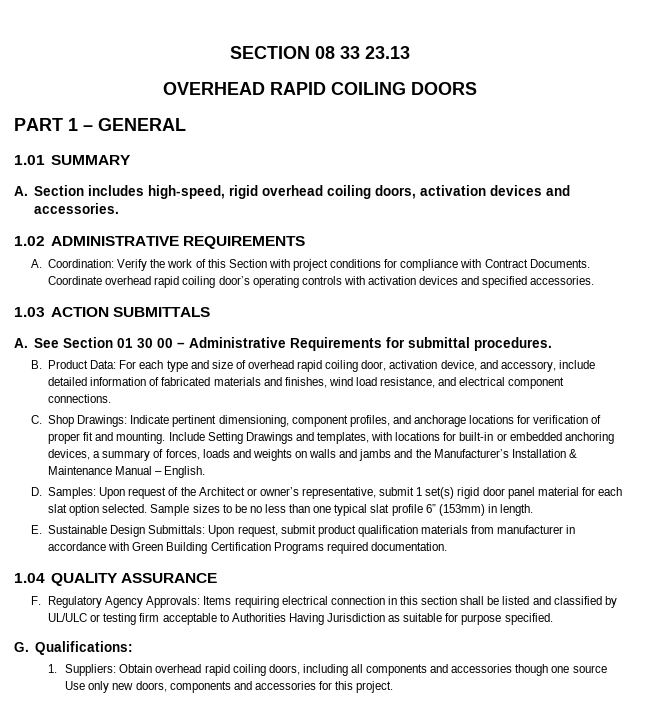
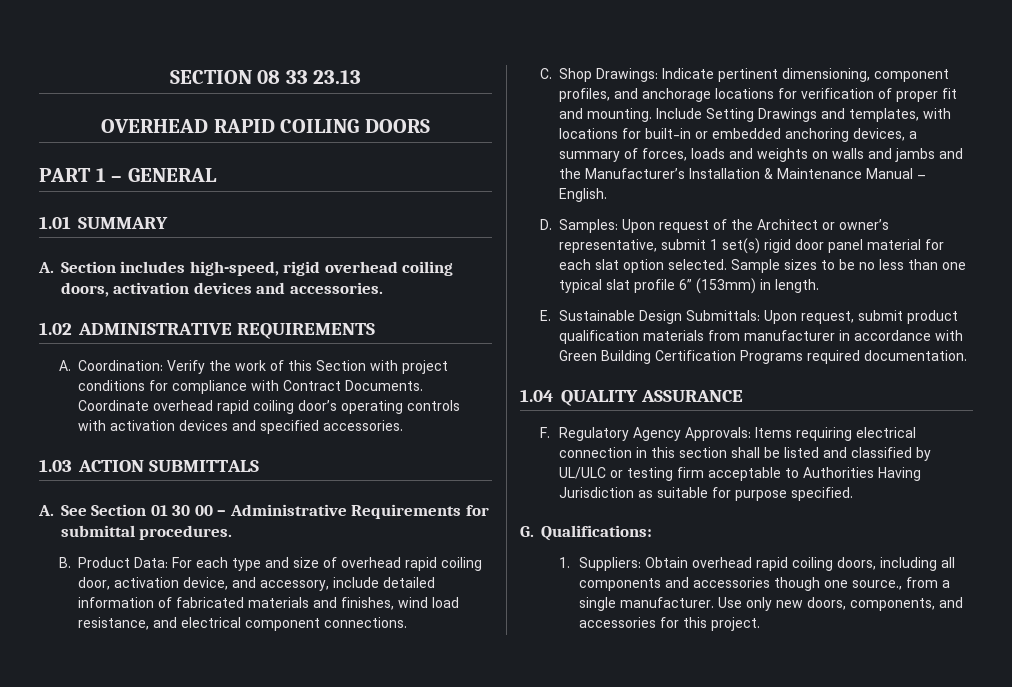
- 1. Suppliers: Obtain overhead rapid coiling doors, including all components and accessories though one source Use only new doors, components and accessories for this project.
+ 1. Suppliers: Obtain overhead rapid coiling doors, including all components and accessories though one source., from a single manufacturer. Use only new doors, components, and accessories for this project.

